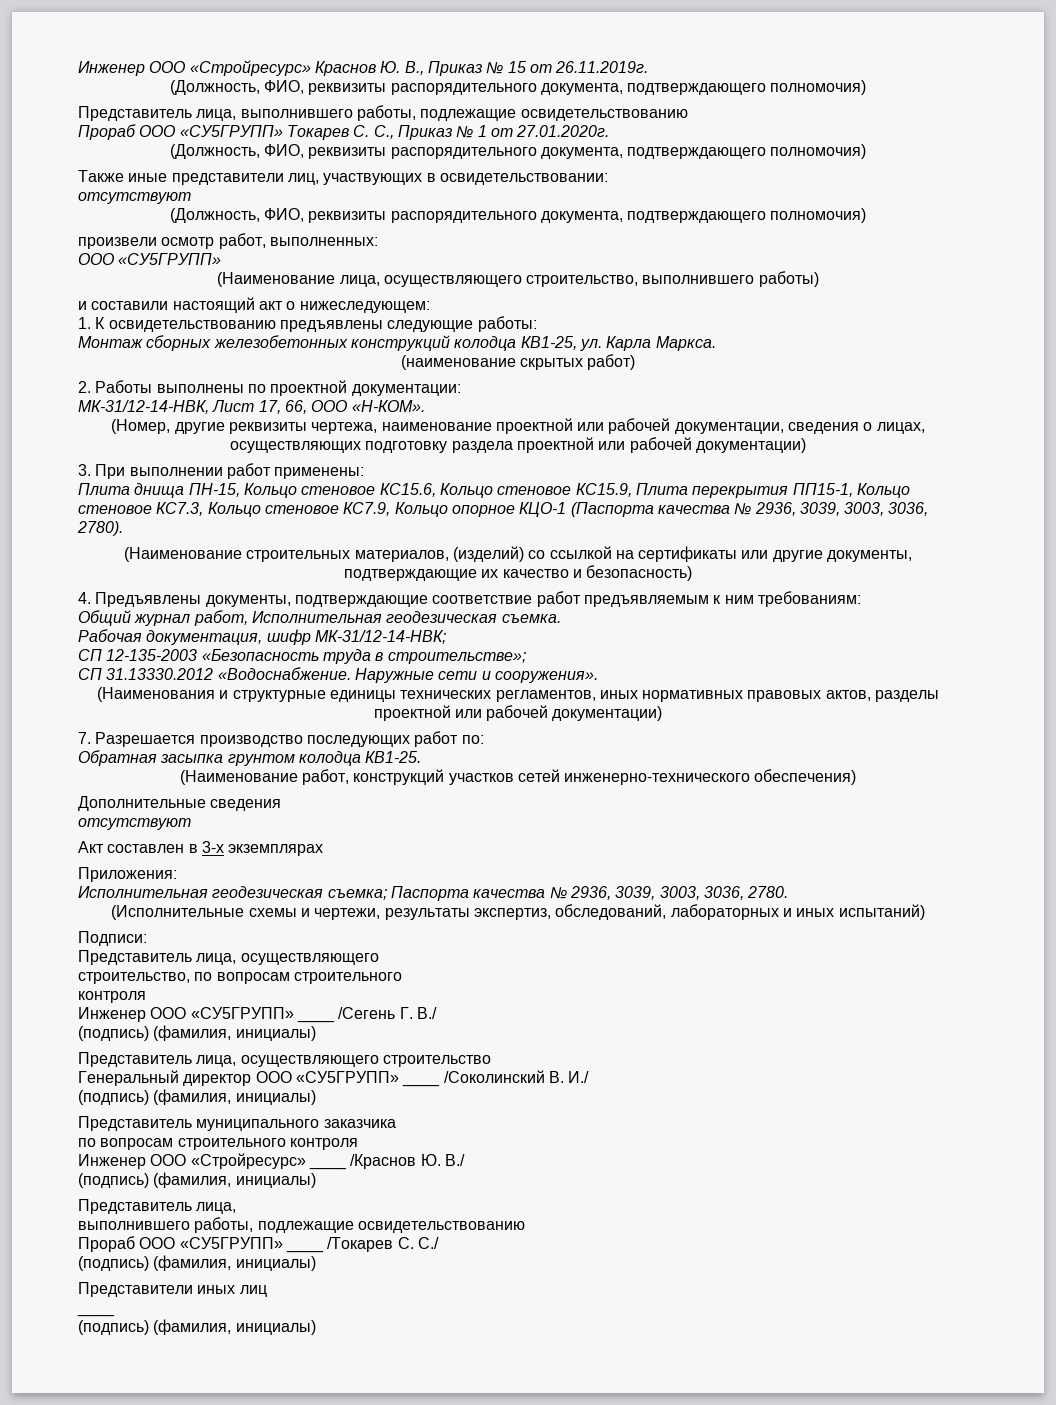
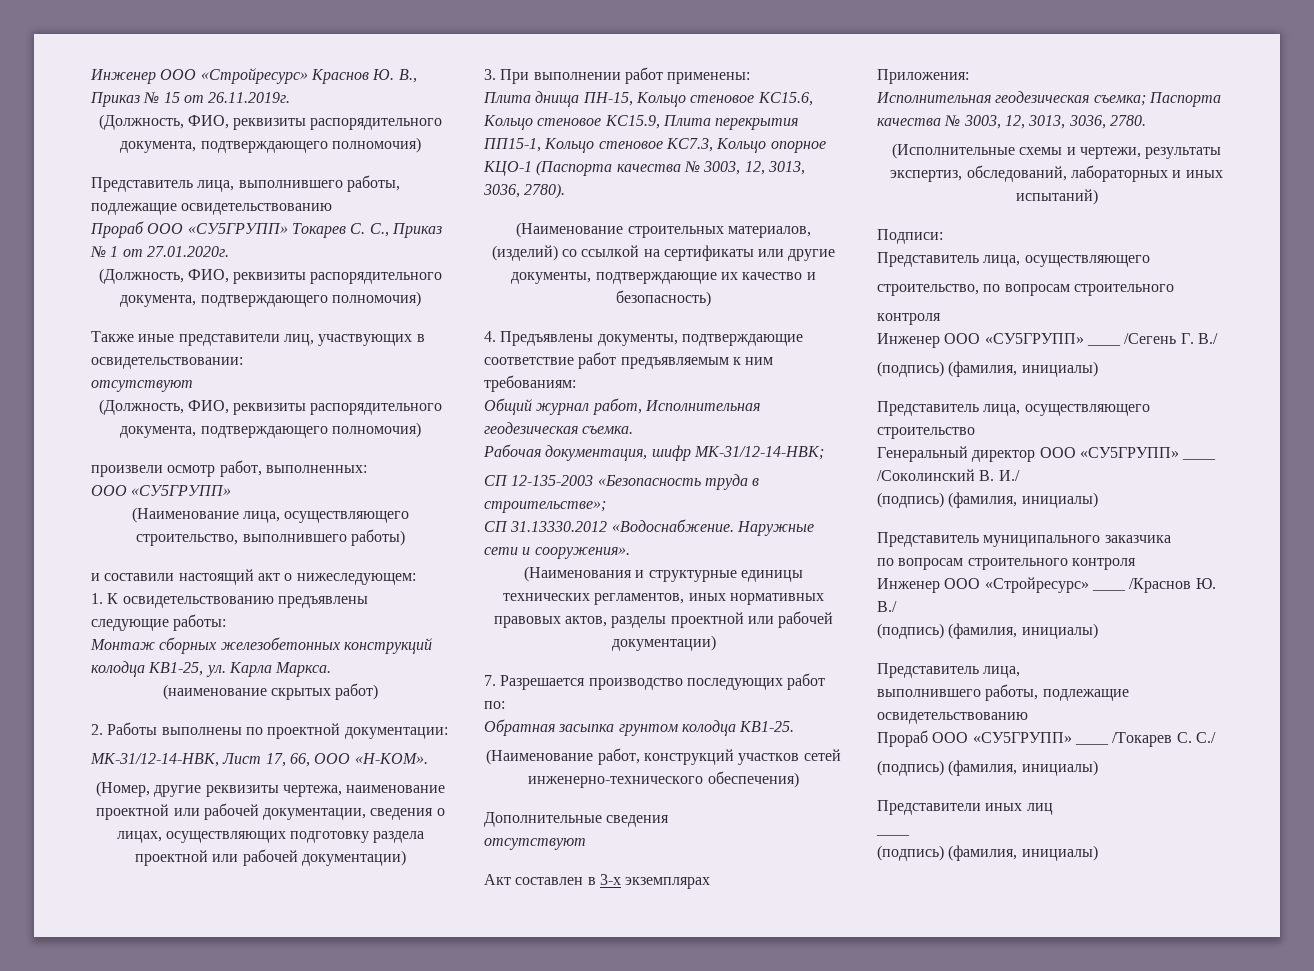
- Плита днища ПН-15, Кольцо стеновое КС15.6, Кольцо стеновое КС15.9, Плита перекрытия ПП15-1, Кольцо стеновое КС7.3, Кольцо стеновое КС7.9, Кольцо опорное КЦО-1 (Паспорта качества № 2936, 3039, 3003, 3036, 2780).
+ Плита днища ПН-15, Кольцо стеновое КС15.6, Кольцо стеновое КС15.9, Плита перекрытия ПП15-1, Кольцо стеновое КС7.3, Кольцо опорное КЦО-1 (Паспорта качества № 3003, 12, 3013, 3036, 2780).
- Исполнительная геодезическая съемка; Паспорта качества № 2936, 3039, 3003, 3036, 2780.
+ Исполнительная геодезическая съемка; Паспорта качества № 3003, 12, 3013, 3036, 2780.

